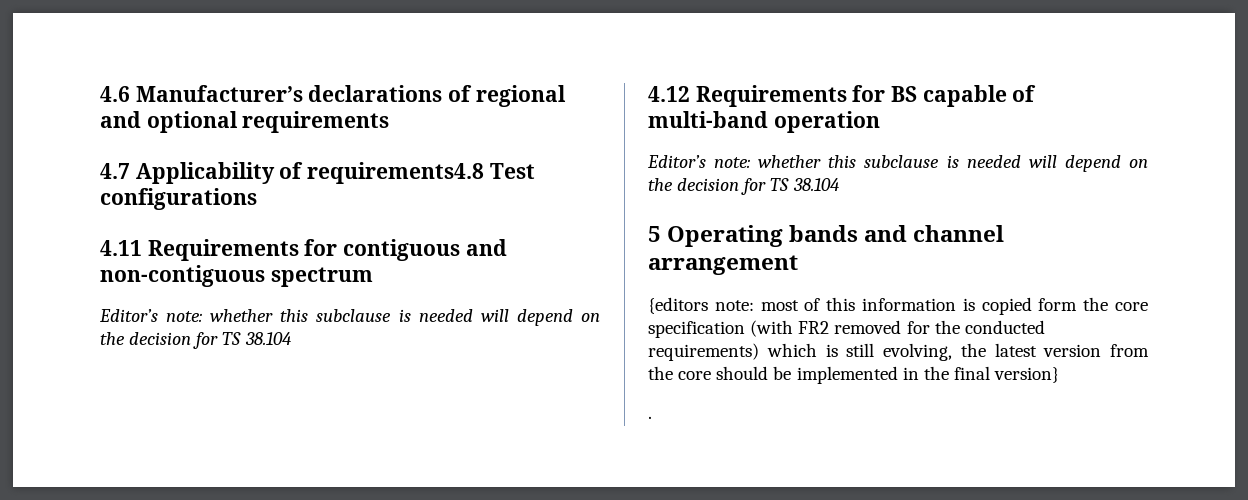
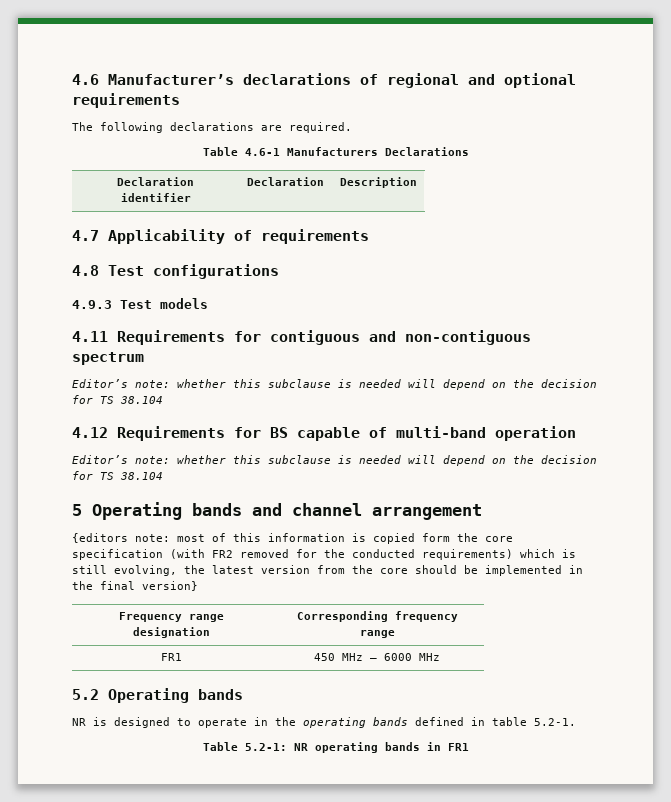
+ The following declarations are required.
+ Table 4.6-1 Manufacturers Declarations
+ Declaration identifier | Declaration | Description
- 4.7 Applicability of requirements4.8 Test configurations
+ 4.7 Applicability of requirements
+ 4.8 Test configurations
+ 4.9.3 Test models
- .
+ Frequency range designation | Corresponding frequency range
+ FR1 | 450 MHz – 6000 MHz
+ 5.2 Operating bands
+ NR is designed to operate in the operating bands defined in table 5.2-1.
+ Table 5.2-1: NR operating bands in FR1

